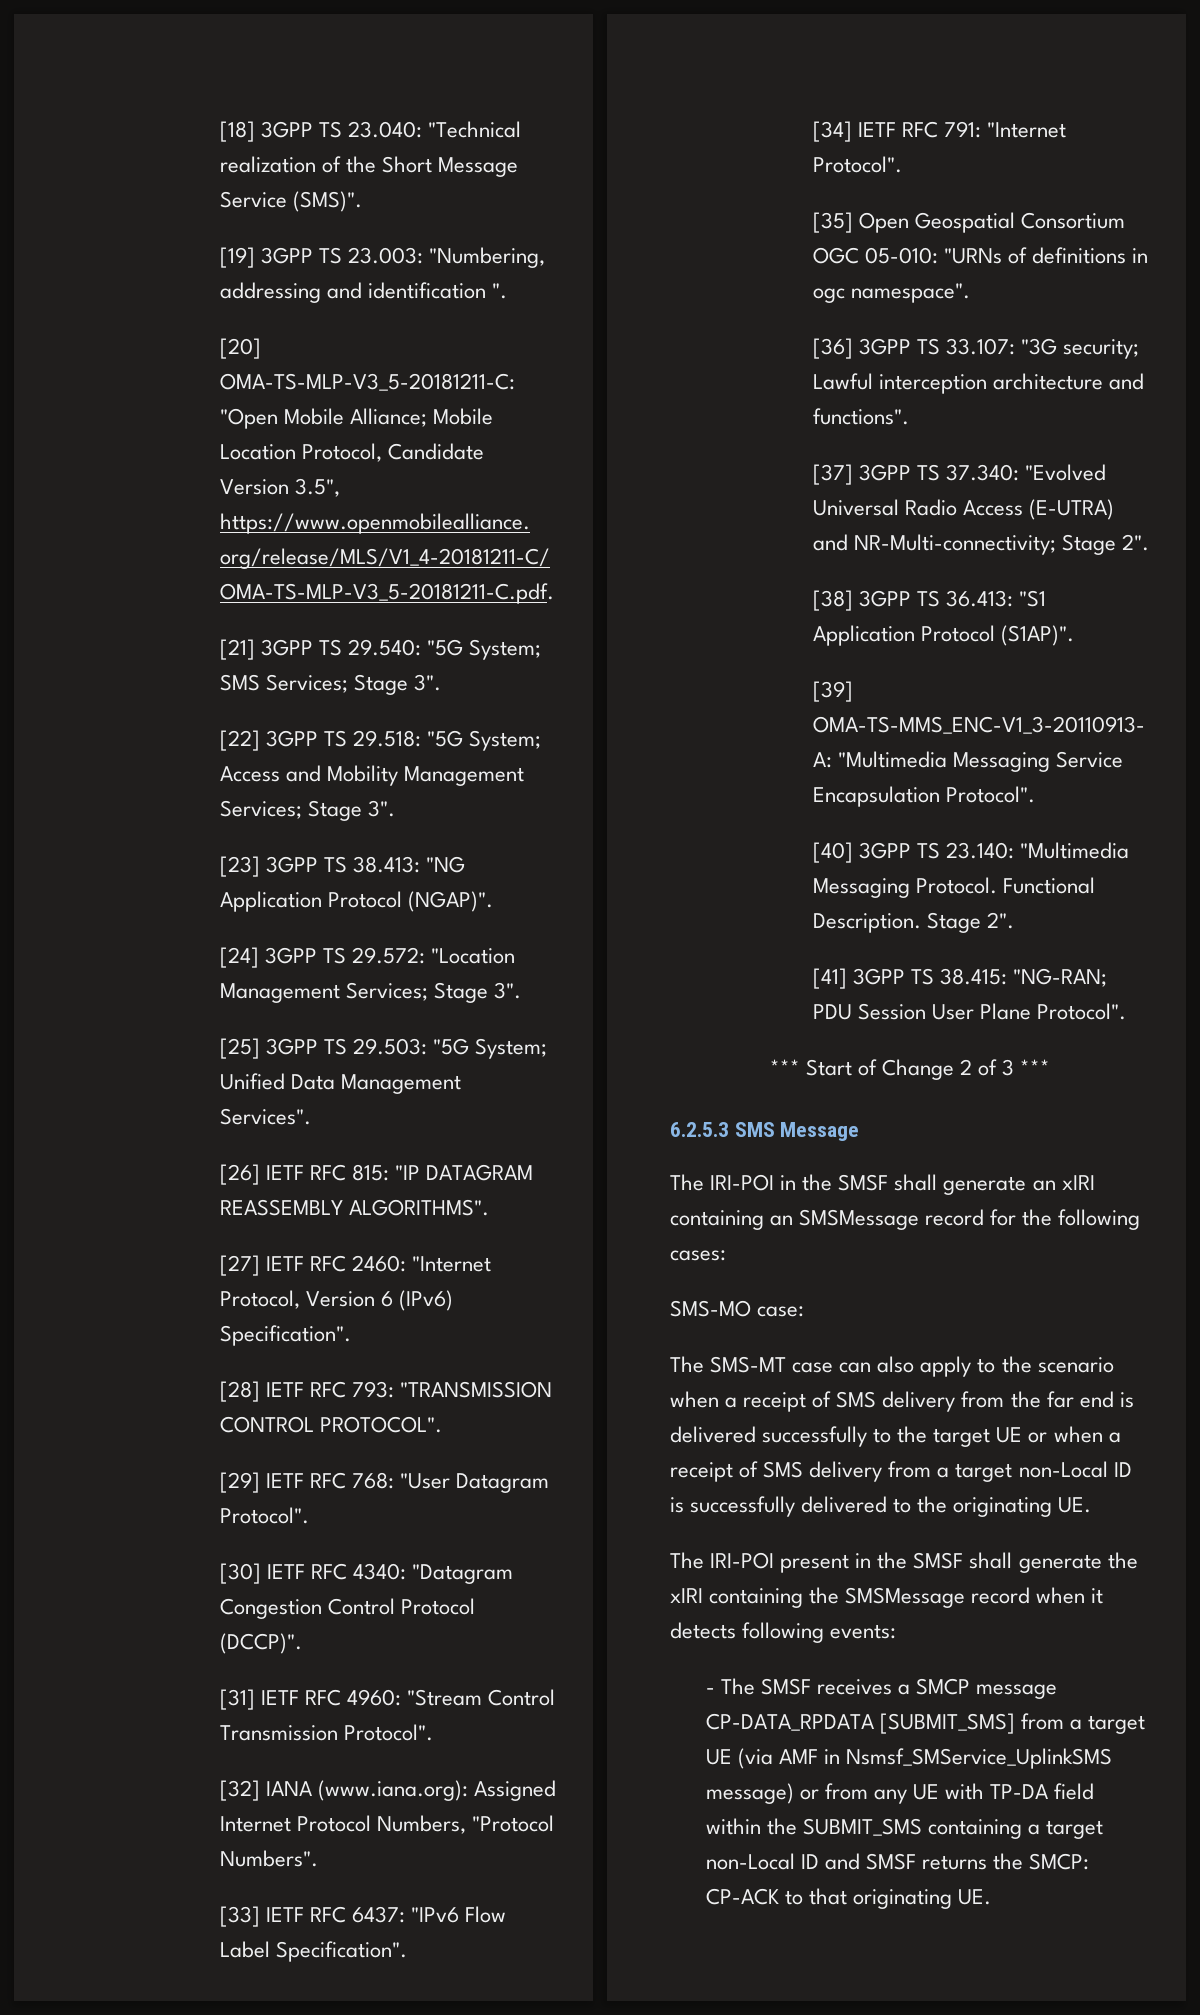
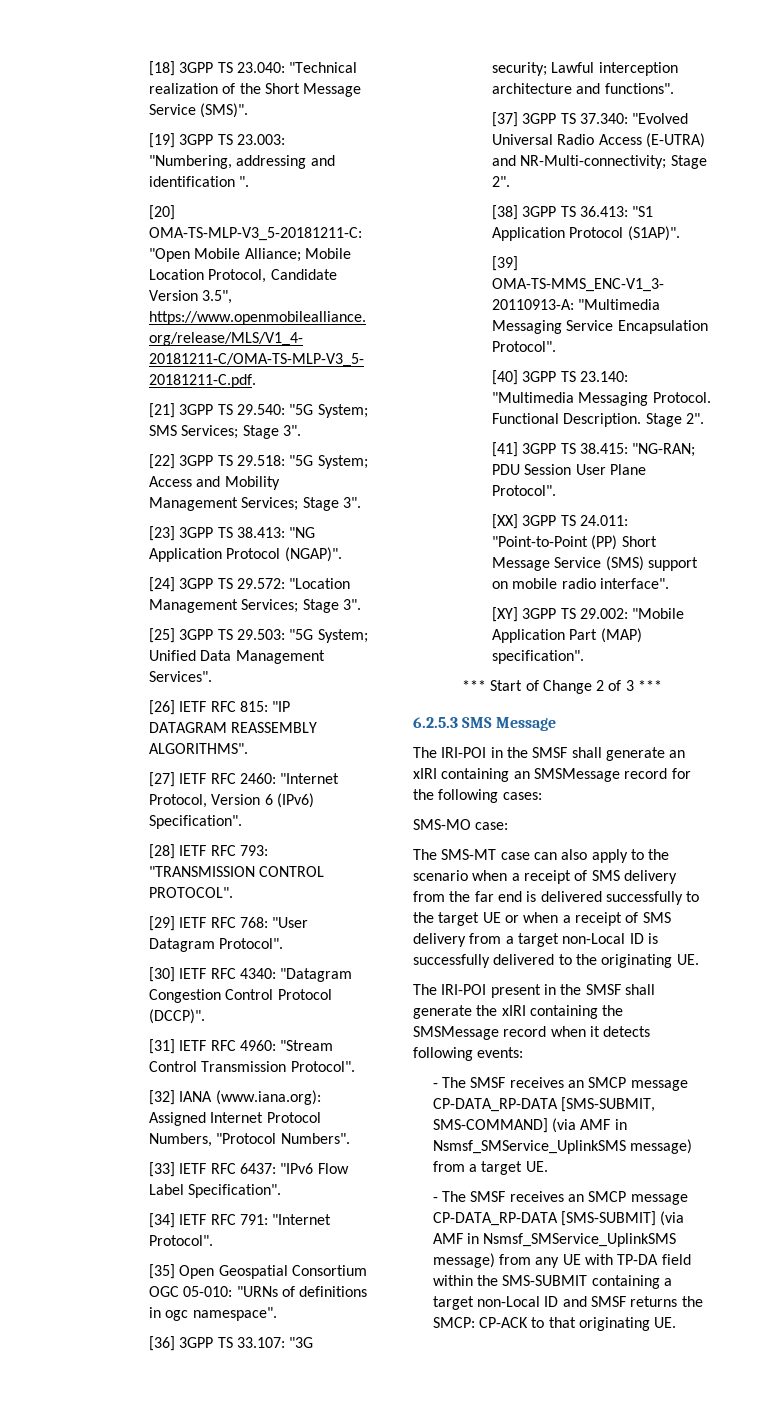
+ [XX] 3GPP TS 24.011: "Point-to-Point (PP) Short Message Service (SMS) support on mobile radio interface".
+ [XY] 3GPP TS 29.002: "Mobile Application Part (MAP) specification".
- - The SMSF receives a SMCP message CP-DATA_RPDATA [SUBMIT_SMS] from a target UE (via AMF in Nsmsf_SMService_UplinkSMS message) or from any UE with TP-DA field within the SUBMIT_SMS containing a target non-Local ID and SMSF returns the SMCP: CP-ACK to that originating UE.
+ - The SMSF receives an SMCP message CP-DATA_RP-DATA [SMS-SUBMIT, SMS-COMMAND] (via AMF in Nsmsf_SMService_UplinkSMS message) from a target UE.
+ - The SMSF receives an SMCP message CP-DATA_RP-DATA [SMS-SUBMIT] (via AMF in Nsmsf_SMService_UplinkSMS message) from any UE with TP-DA field within the SMS-SUBMIT containing a target non-Local ID and SMSF returns the SMCP: CP-ACK to that originating UE.

